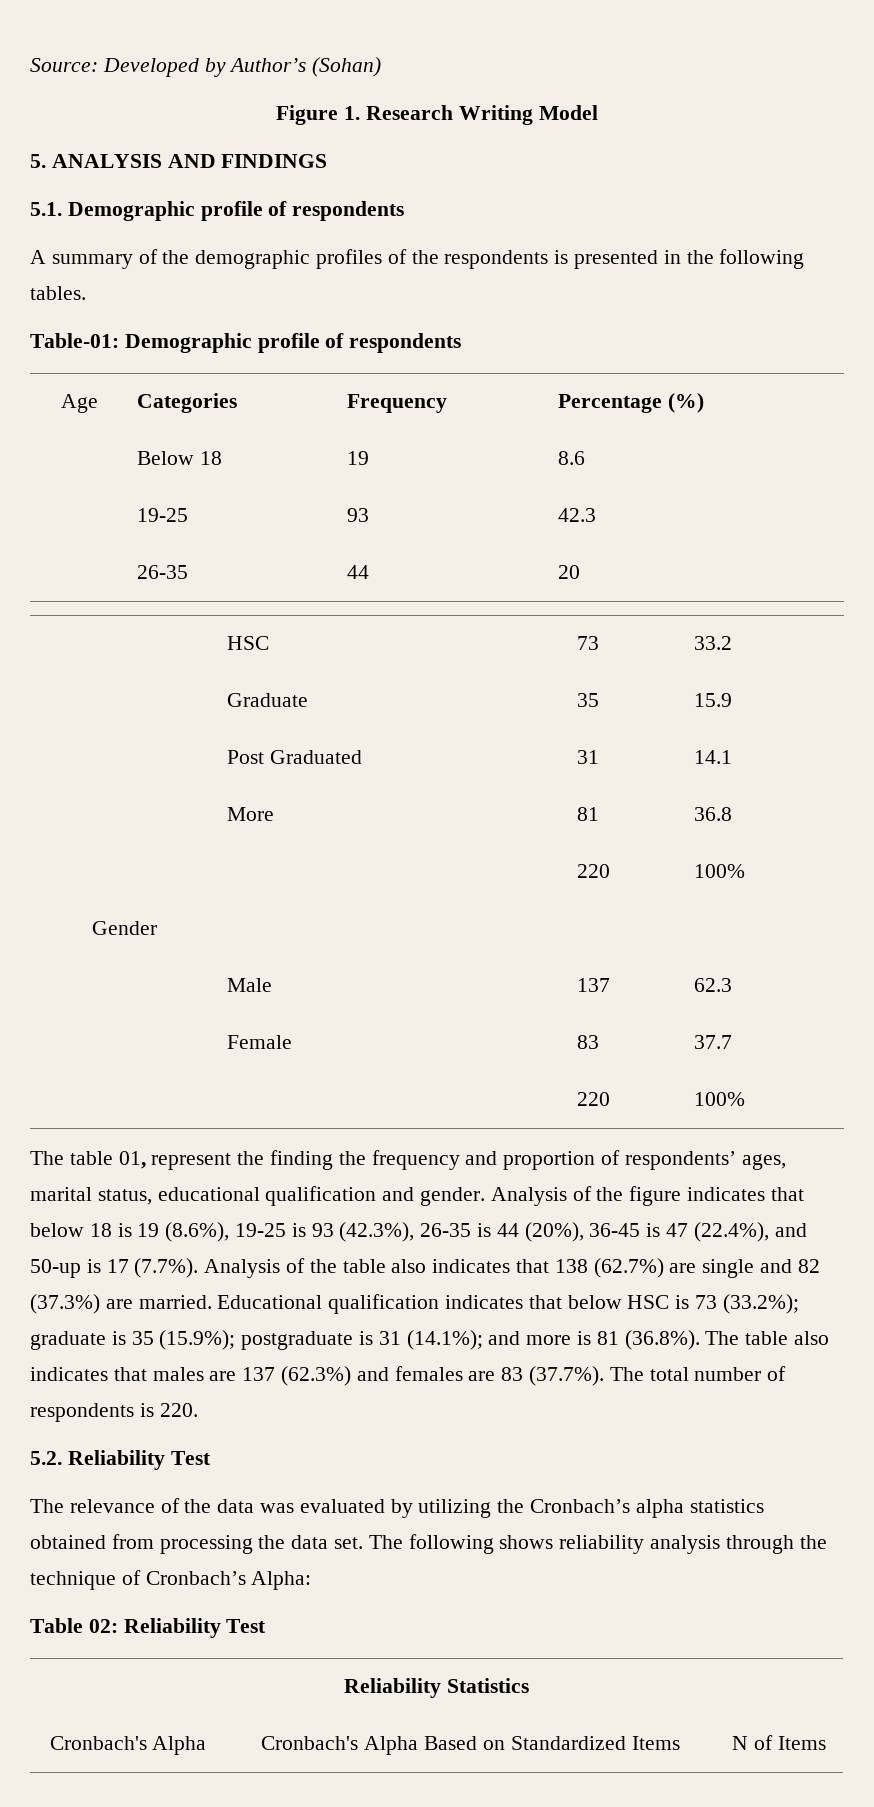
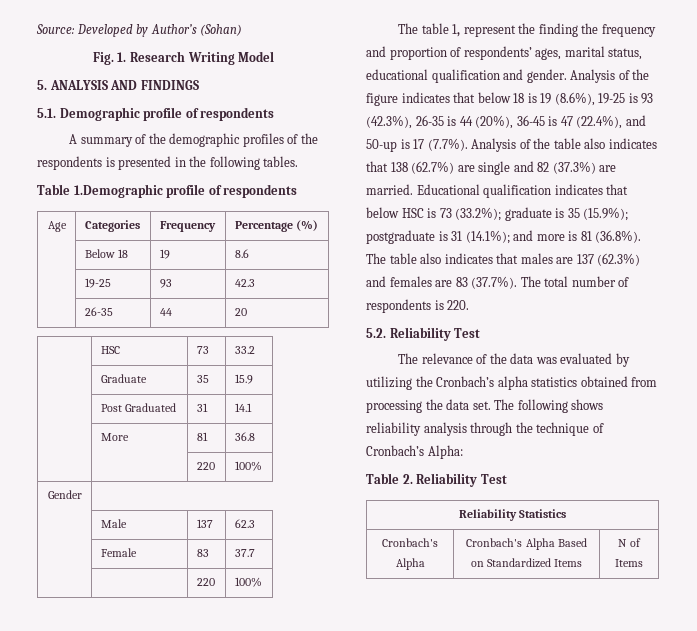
- Figure 1. Research Writing Model
+ Fig. 1. Research Writing Model
- Table-01: Demographic profile of respondents
+ Table 1.Demographic profile of respondents
- The table 01, represent the finding the frequency and proportion of respondents’ ages, marital status, educational qualification and gender.
+ The table 1, represent the finding the frequency and proportion of respondents’ ages, marital status, educational qualification and gender.
- Table 02: Reliability Test
+ Table 2. Reliability Test

